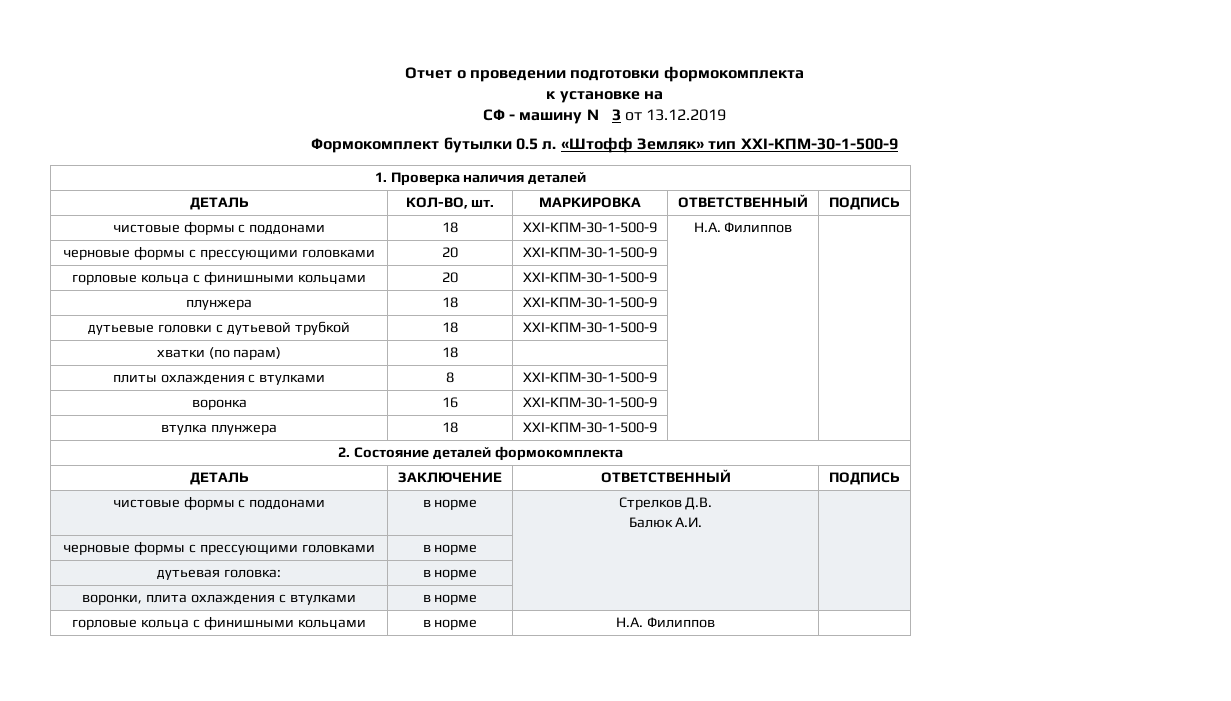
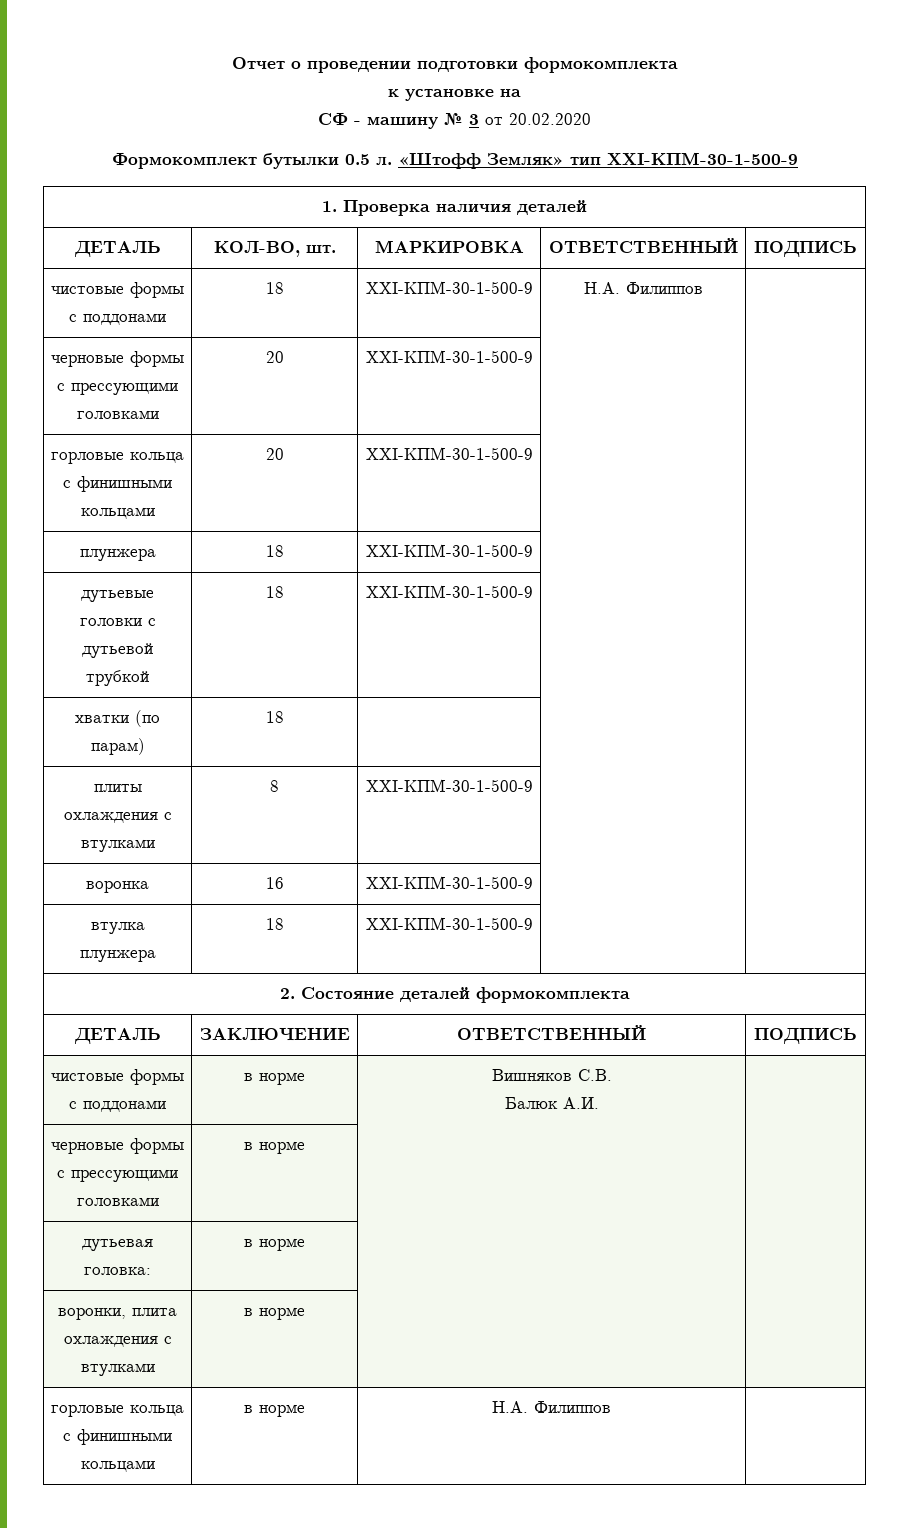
- СФ - машину № 3 от 13.12.2019
+ СФ - машину № 3 от 20.02.2020
- чистовые формы с поддонами | в норме | Стрелков Д.В.
+ чистовые формы с поддонами | в норме | Вишняков С.В.

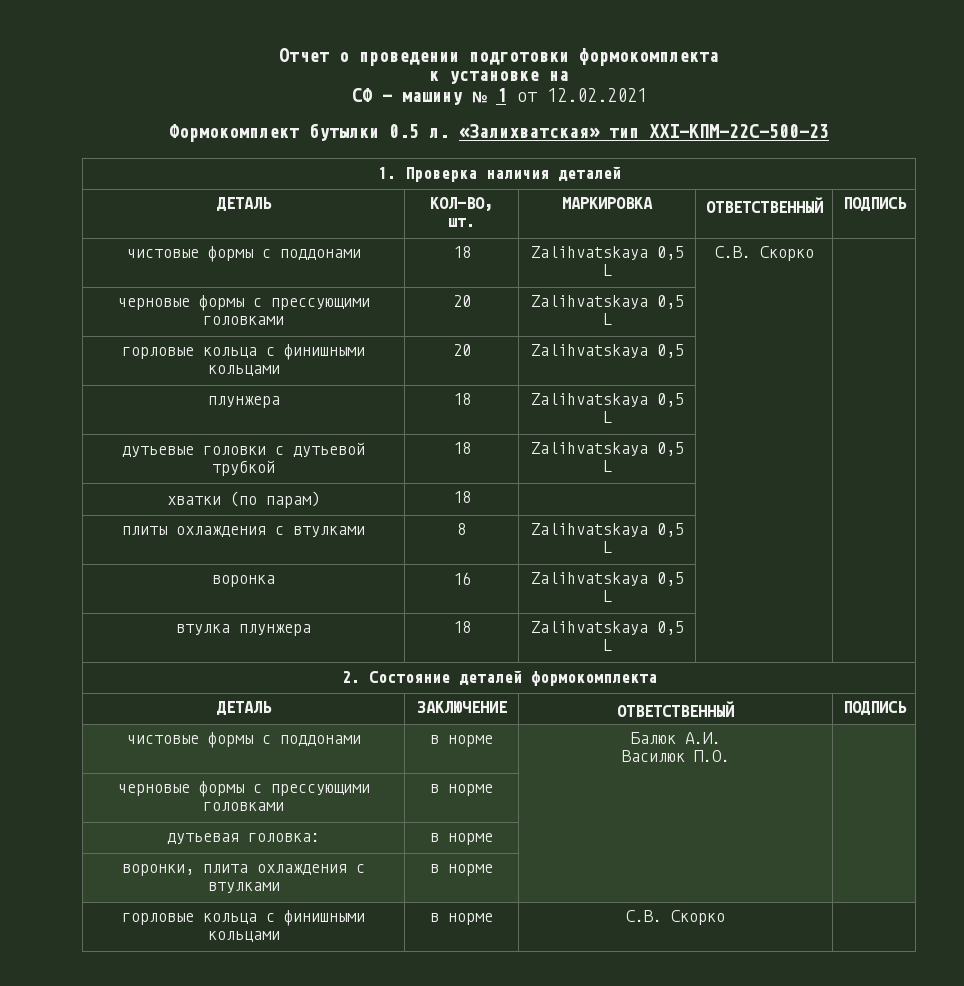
- СФ - машину № 3 от 20.02.2020
+ СФ - машину № 1 от 12.02.2021
- «Штофф Земляк» тип ХXI-КПМ-30-1-500-9
+ «Залихватская» тип ХXI-КПМ-22С-500-23
- чистовые формы с поддонами | 18 | XXI-КПМ-30-1-500-9 | Н.А. Филиппов |
+ чистовые формы с поддонами | 18 | Zalihvatskaya 0,5 L | С.В. Скорко |
- черновые формы с прессующими головками | 20 | XXI-КПМ-30-1-500-9 | |
+ черновые формы с прессующими головками | 20 | Zalihvatskaya 0,5 L | |
- горловые кольца с финишными кольцами | 20 | XXI-КПМ-30-1-500-9 | |
- плунжера | 18 | XXI-КПМ-30-1-500-9 | |
+ горловые кольца с финишными кольцами | 20 | Zalihvatskaya 0,5 | |
+ плунжера | 18 | Zalihvatskaya 0,5 L | |
- дутьевые головки с дутьевой трубкой | 18 | XXI-КПМ-30-1-500-9 | |
+ дутьевые головки с дутьевой трубкой | 18 | Zalihvatskaya 0,5 L | |
- плиты охлаждения с втулками | 8 | XXI-КПМ-30-1-500-9 | |
+ плиты охлаждения с втулками | 8 | Zalihvatskaya 0,5 L | |
- воронка | 16 | XXI-КПМ-30-1-500-9 | |
+ воронка | 16 | Zalihvatskaya 0,5 L | |
- втулка плунжера | 18 | XXI-КПМ-30-1-500-9 | |
+ втулка плунжера | 18 | Zalihvatskaya 0,5 L | |
- чистовые формы с поддонами | в норме | Вишняков С.В.
- Балюк А.И. |
+ чистовые формы с поддонами | в норме | Балюк А.И.
+ Василюк П.О. |
- горловые кольца с финишными кольцами | в норме | Н.А. Филиппов |
+ горловые кольца с финишными кольцами | в норме | С.В. Скорко |

